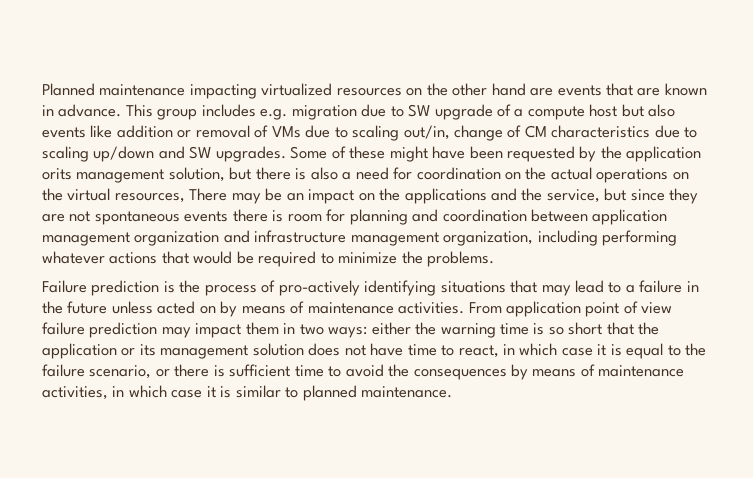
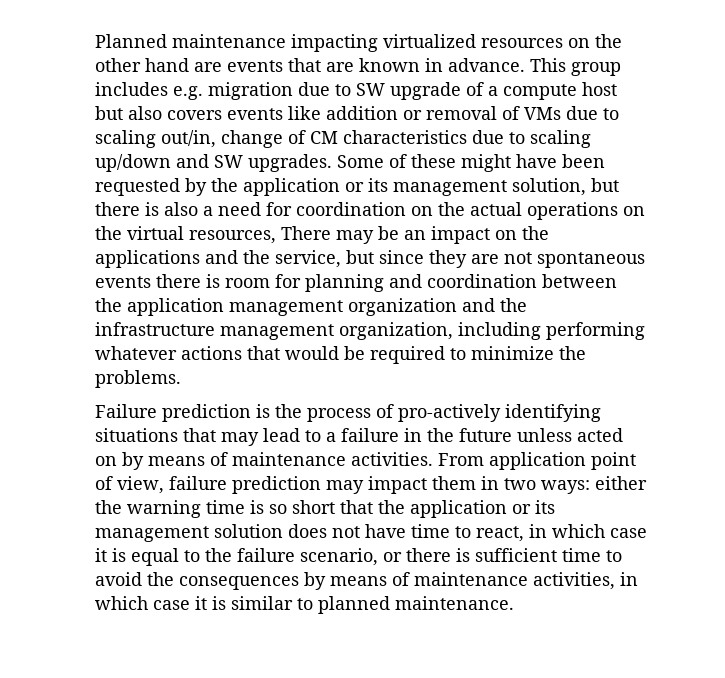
- This group includes e.g. migration due to SW upgrade of a compute host but also events like addition or removal of VMs due to scaling out/in, change of CM characteristics due to scaling up/down and SW upgrades.
+ This group includes e.g. migration due to SW upgrade of a compute host but also covers events like addition or removal of VMs due to scaling out/in, change of CM characteristics due to scaling up/down and SW upgrades.
- Some of these might have been requested by the application orits management solution, but there is also a need for coordination on the actual operations on the virtual resources, There may be an impact on the applications and the service, but since they are not spontaneous events there is room for planning and coordination between application management organization and infrastructure management organization, including performing whatever actions that would be required to minimize the problems.
+ Some of these might have been requested by the application or its management solution, but there is also a need for coordination on the actual operations on the virtual resources, There may be an impact on the applications and the service, but since they are not spontaneous events there is room for planning and coordination between the application management organization and the infrastructure management organization, including performing whatever actions that would be required to minimize the problems.
- From application point of view failure prediction may impact them in two ways:
+ From application point of view, failure prediction may impact them in two ways:

